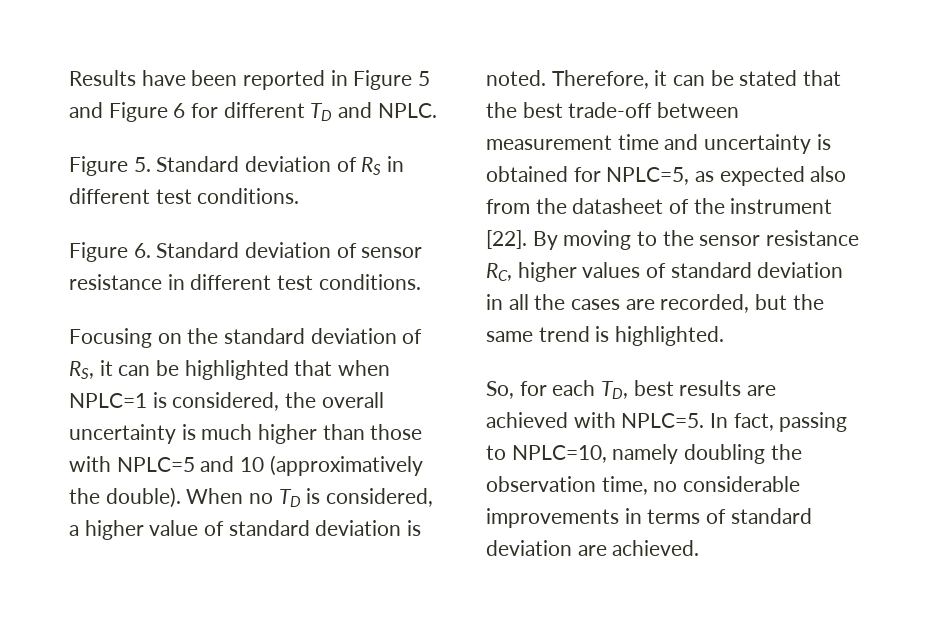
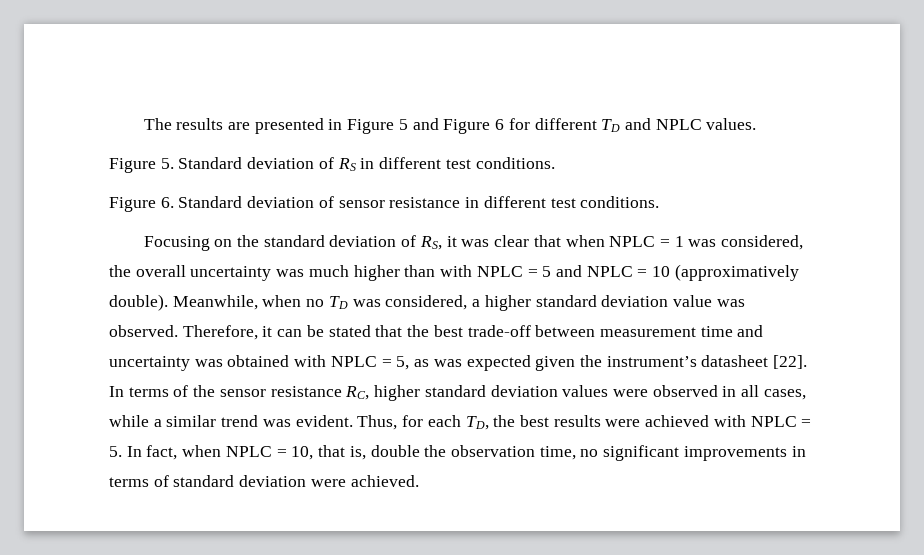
- Results have been reported in Figure 5 and Figure 6 for different TD and NPLC.
+ The results are presented in Figure 5 and Figure 6 for different TD and NPLC values.
- Focusing on the standard deviation of RS, it can be highlighted that when NPLC=1 is considered, the overall uncertainty is much higher than those with NPLC=5 and 10 (approximatively the double). When no TD is considered, a higher value of standard deviation is noted.
+ Focusing on the standard deviation of RS, it was clear that when NPLC = 1 was considered, the overall uncertainty was much higher than with NPLC = 5 and NPLC = 10 (approximatively double). Meanwhile, when no TD was considered, a higher standard deviation value was observed.
- Therefore, it can be stated that the best trade-off between measurement time and uncertainty is obtained for NPLC=5, as expected also from the datasheet of the instrument [22]. By moving to the sensor resistance RC, higher values of standard deviation in all the cases are recorded, but the same trend is highlighted.
- So, for each TD, best results are achieved with NPLC=5. In fact, passing to NPLC=10, namely doubling the observation time, no considerable improvements in terms of standard deviation are achieved.
+ Therefore, it can be stated that the best trade-off between measurement time and uncertainty was obtained with NPLC = 5, as was expected given the instrument’s datasheet [22]. In terms of the sensor resistance RC, higher standard deviation values were observed in all cases, while a similar trend was evident. Thus, for each TD, the best results were achieved with NPLC = 5. In fact, when NPLC = 10, that is, double the observation time, no significant improvements in terms of standard deviation were achieved.

